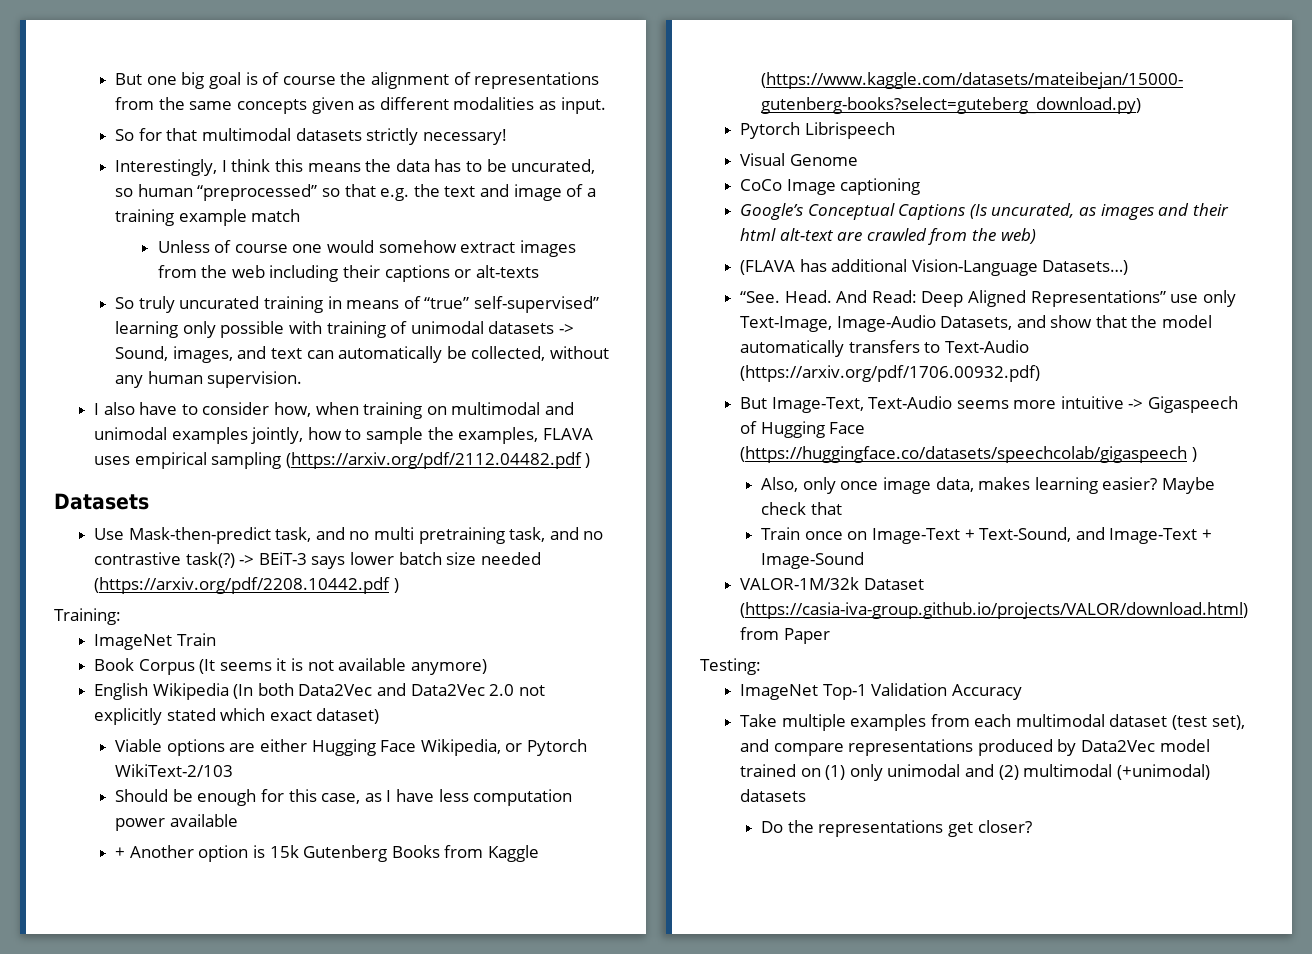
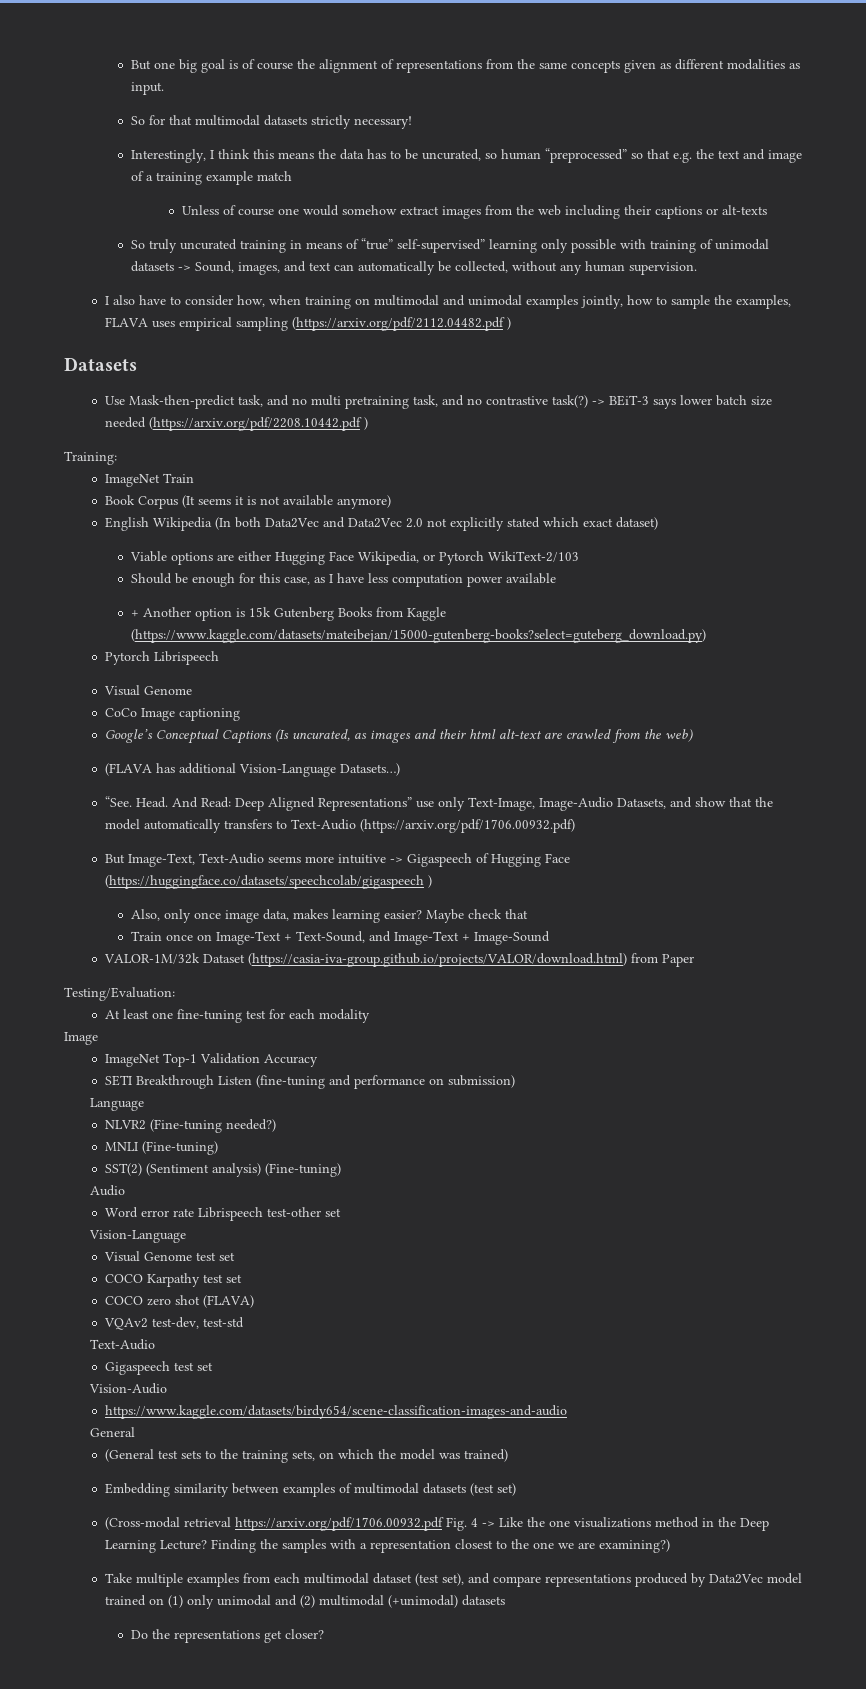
- Testing:
+ Testing/Evaluation:
+ At least one fine-tuning test for each modality
+ Image
  ImageNet Top-1 Validation Accuracy
+ SETI Breakthrough Listen (fine-tuning and performance on submission)
+ Language
+ NLVR2 (Fine-tuning needed?)
+ MNLI (Fine-tuning)
+ SST(2) (Sentiment analysis) (Fine-tuning)
+ Audio
+ Word error rate Librispeech test-other set
+ Vision-Language
+ Visual Genome test set
+ COCO Karpathy test set
+ COCO zero shot (FLAVA)
+ VQAv2 test-dev, test-std
+ Text-Audio
+ Gigaspeech test set
+ Vision-Audio
+ https://www.kaggle.com/datasets/birdy654/scene-classification-images-and-audio
+ General
+ (General test sets to the training sets, on which the model was trained)
+ Embedding similarity between examples of multimodal datasets (test set)
+ (Cross-modal retrieval https://arxiv.org/pdf/1706.00932.pdf Fig. 4 -> Like the one visualizations method in the Deep Learning Lecture? Finding the samples with a representation closest to the one we are examining?)

